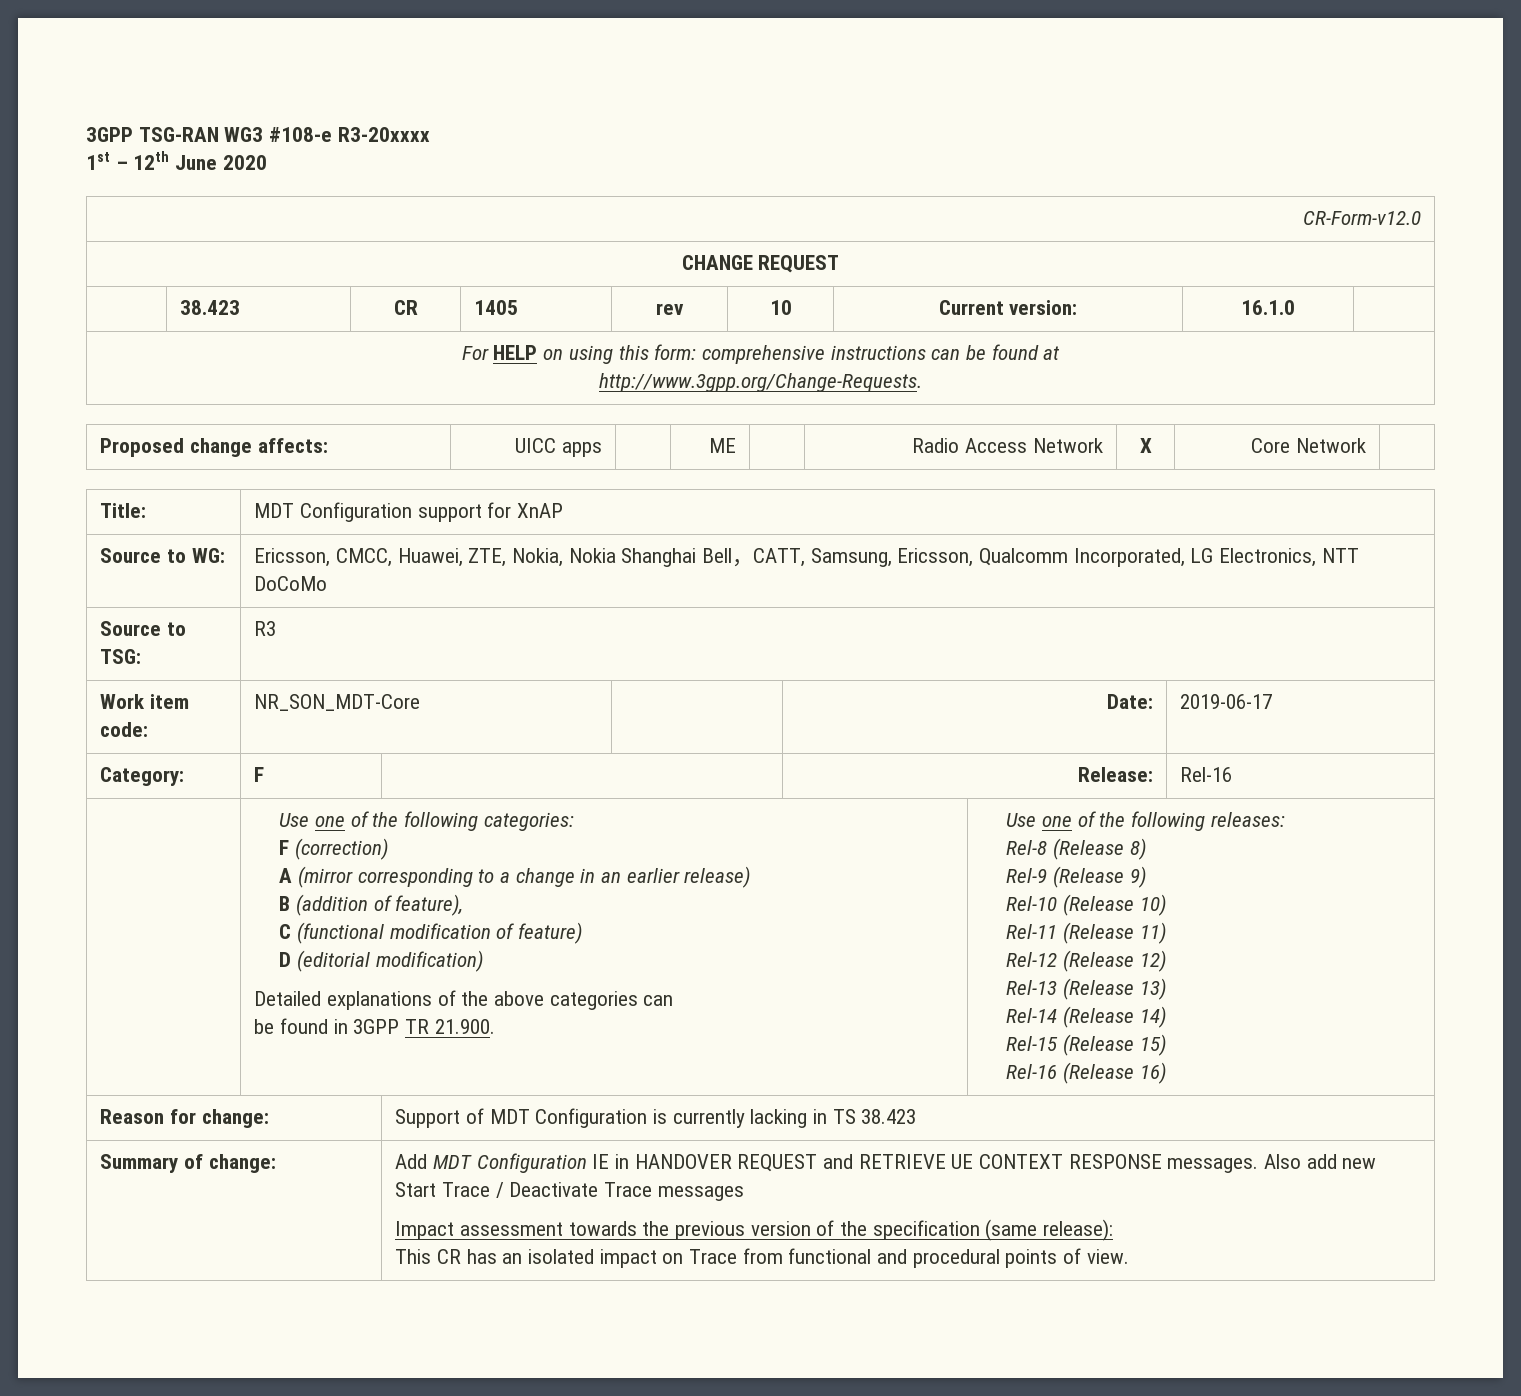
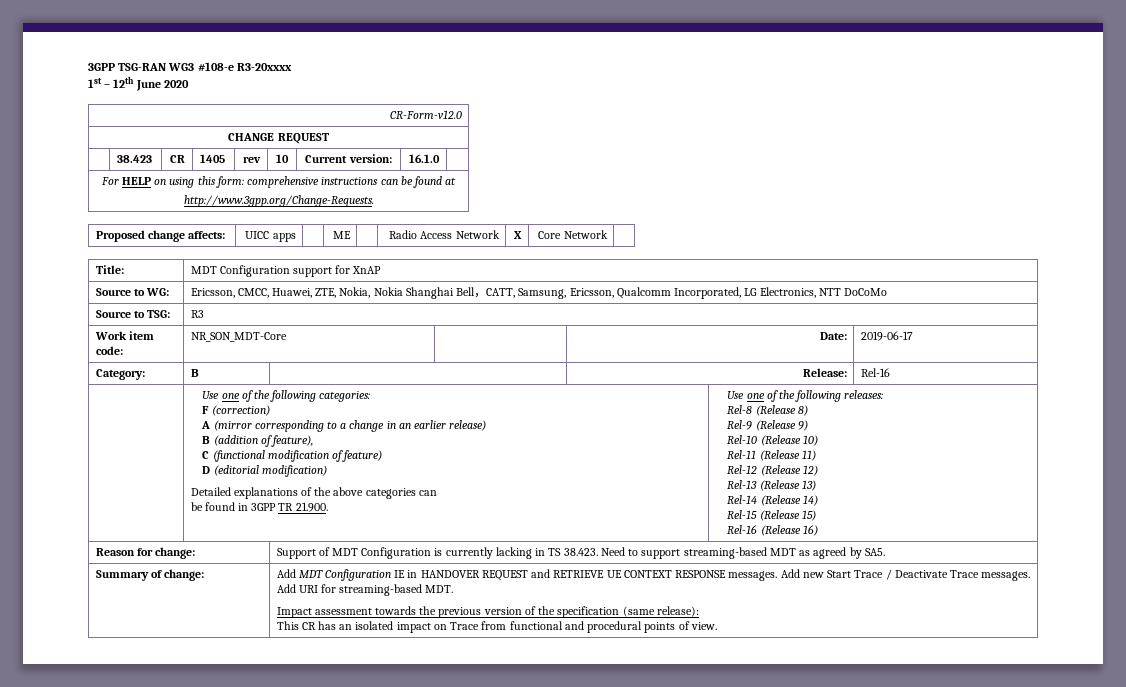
- Category: | F | | Release: | Rel-16
+ Category: | B | | Release: | Rel-16
- Reason for change: | Support of MDT Configuration is currently lacking in TS 38.423
+ Reason for change: | Support of MDT Configuration is currently lacking in TS 38.423. Need to support streaming-based MDT as agreed by SA5.
- Also add new Start Trace / Deactivate Trace messages
+ Add new Start Trace / Deactivate Trace messages. Add URI for streaming-based MDT.

